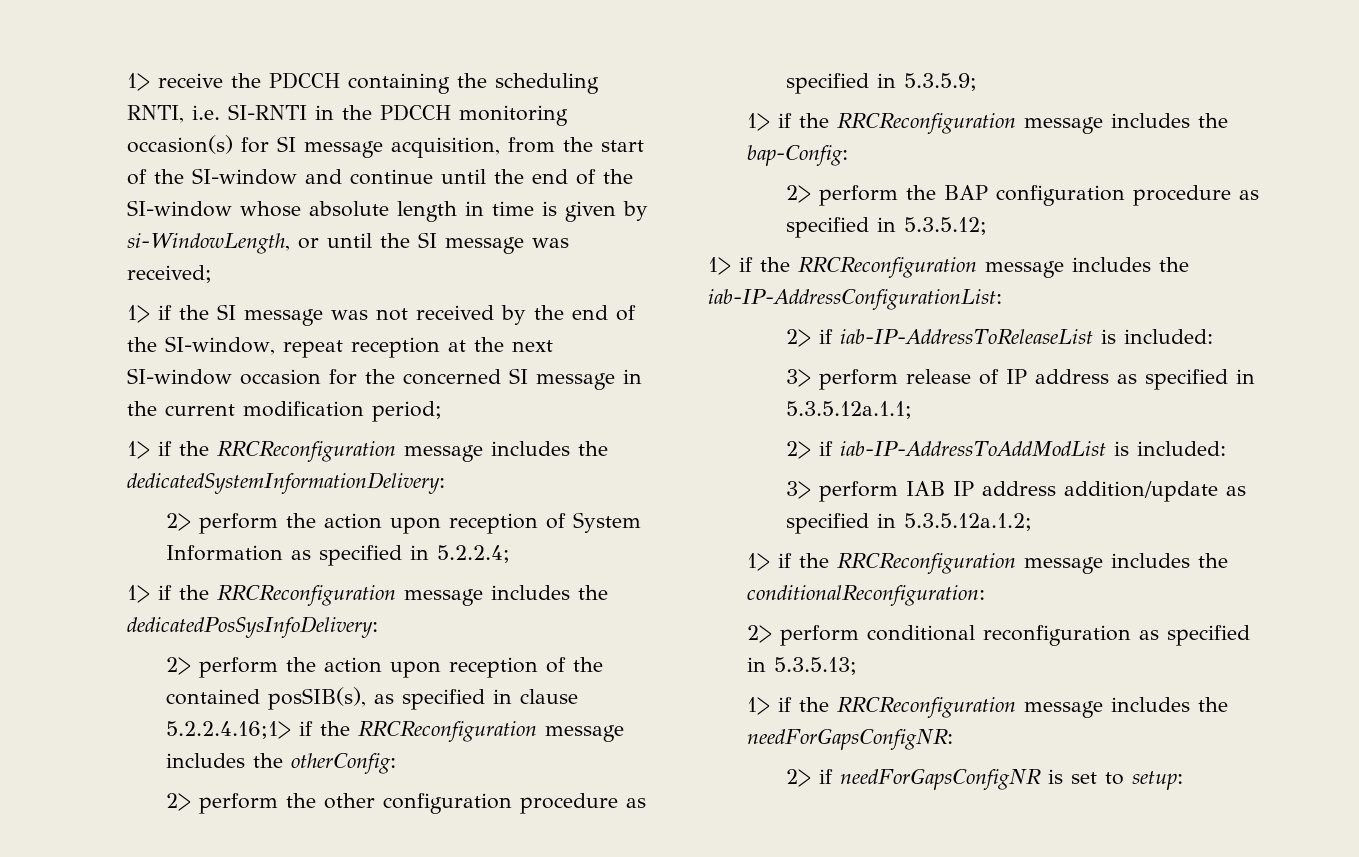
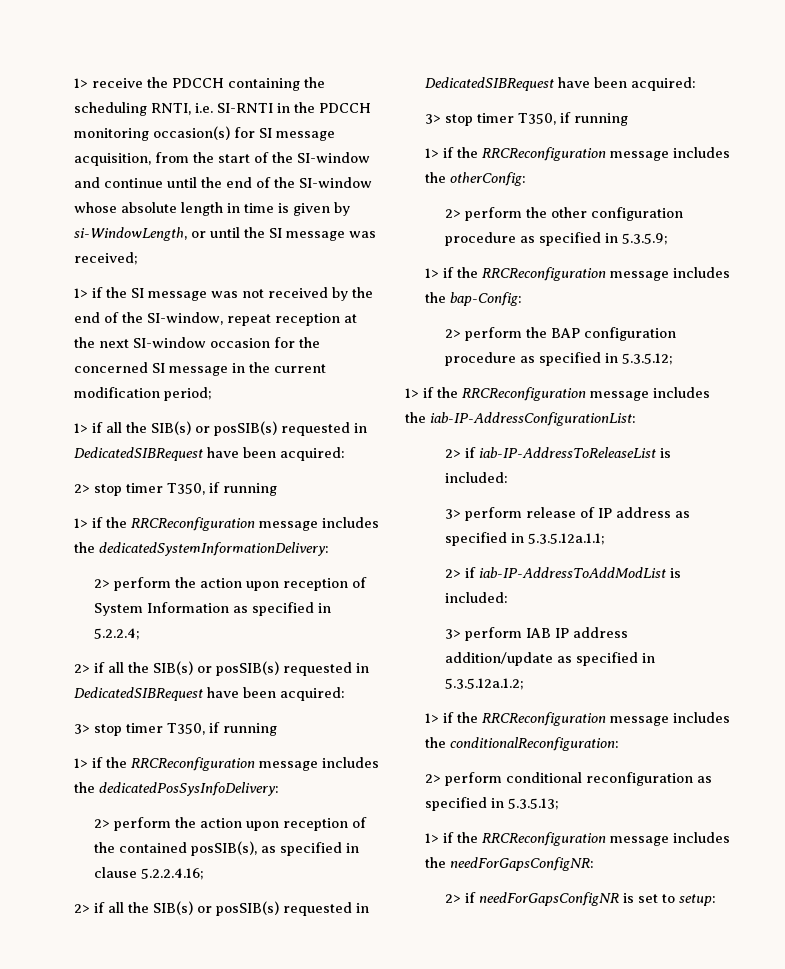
+ 1> if all the SIB(s) or posSIB(s) requested in DedicatedSIBRequest have been acquired:
+ 2> stop timer T350, if running
  2> perform the action upon reception of System Information as specified in 5.2.2.4;
+ 2> if all the SIB(s) or posSIB(s) requested in DedicatedSIBRequest have been acquired:
+ 3> stop timer T350, if running
- 2> perform the action upon reception of the contained posSIB(s), as specified in clause 5.2.2.4.16;1> if the RRCReconfiguration message includes the otherConfig:
+ 2> perform the action upon reception of the contained posSIB(s), as specified in clause 5.2.2.4.16;
+ 2> if all the SIB(s) or posSIB(s) requested in DedicatedSIBRequest have been acquired:
+ 3> stop timer T350, if running
+ 1> if the RRCReconfiguration message includes the otherConfig:

